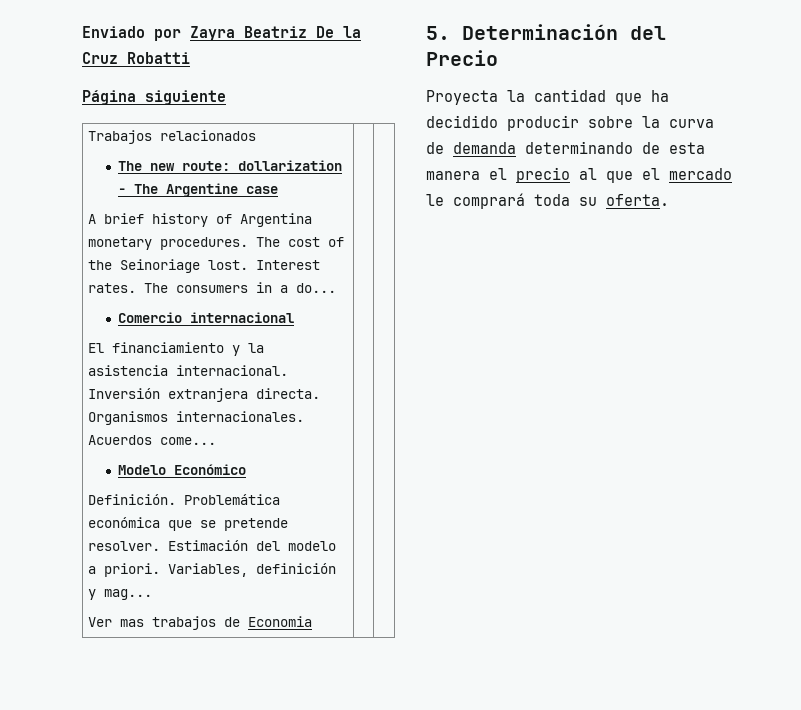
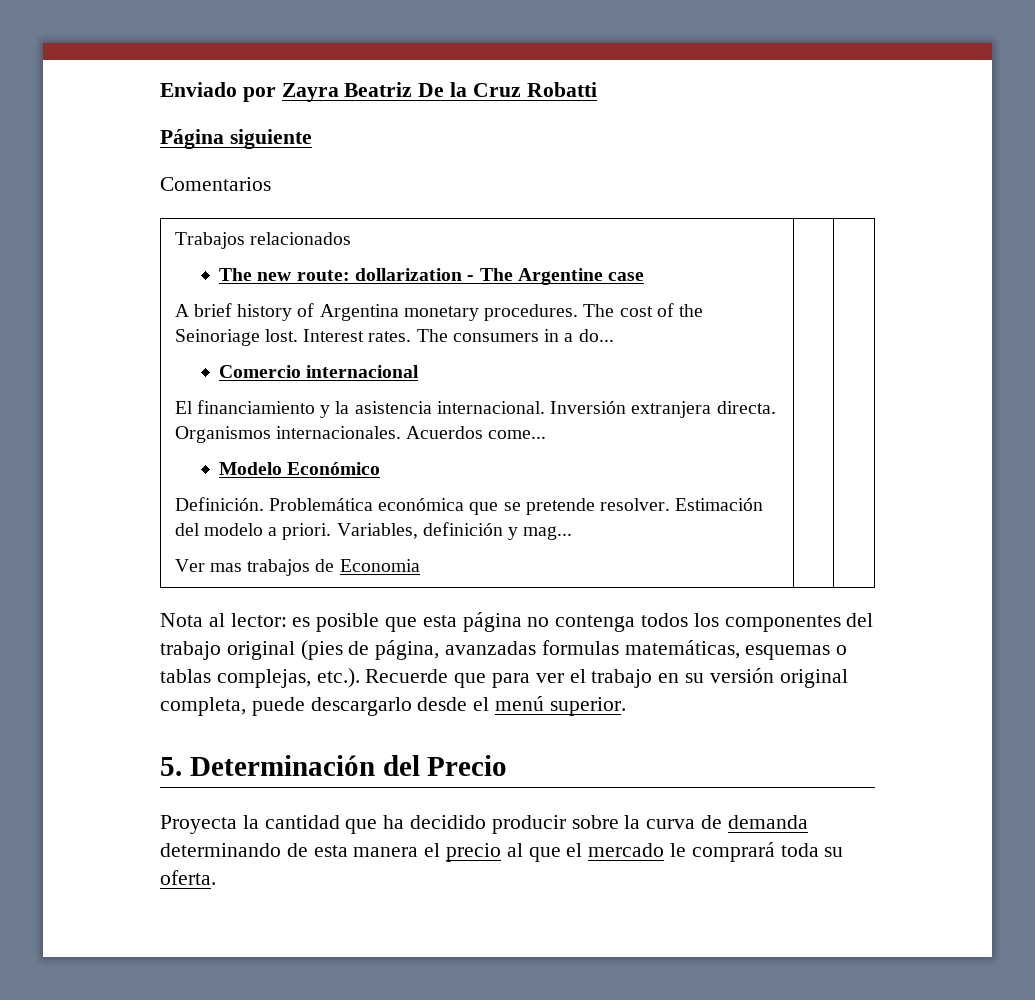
+ Comentarios
+ Nota al lector: es posible que esta página no contenga todos los componentes del trabajo original (pies de página, avanzadas formulas matemáticas, esquemas o tablas complejas, etc.). Recuerde que para ver el trabajo en su versión original completa, puede descargarlo desde el menú superior.

